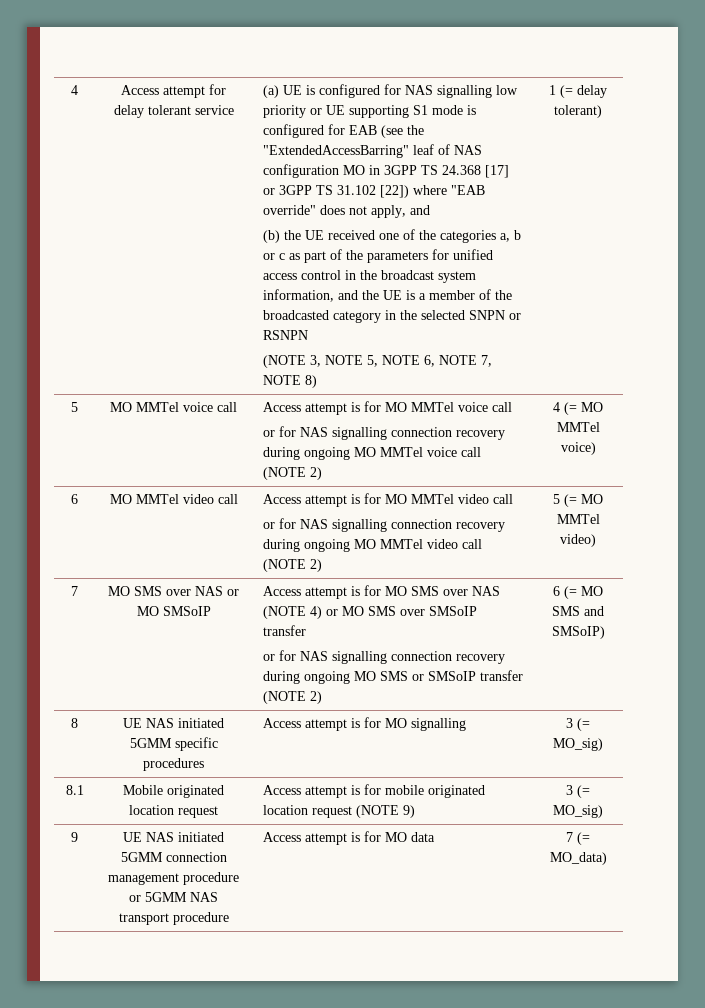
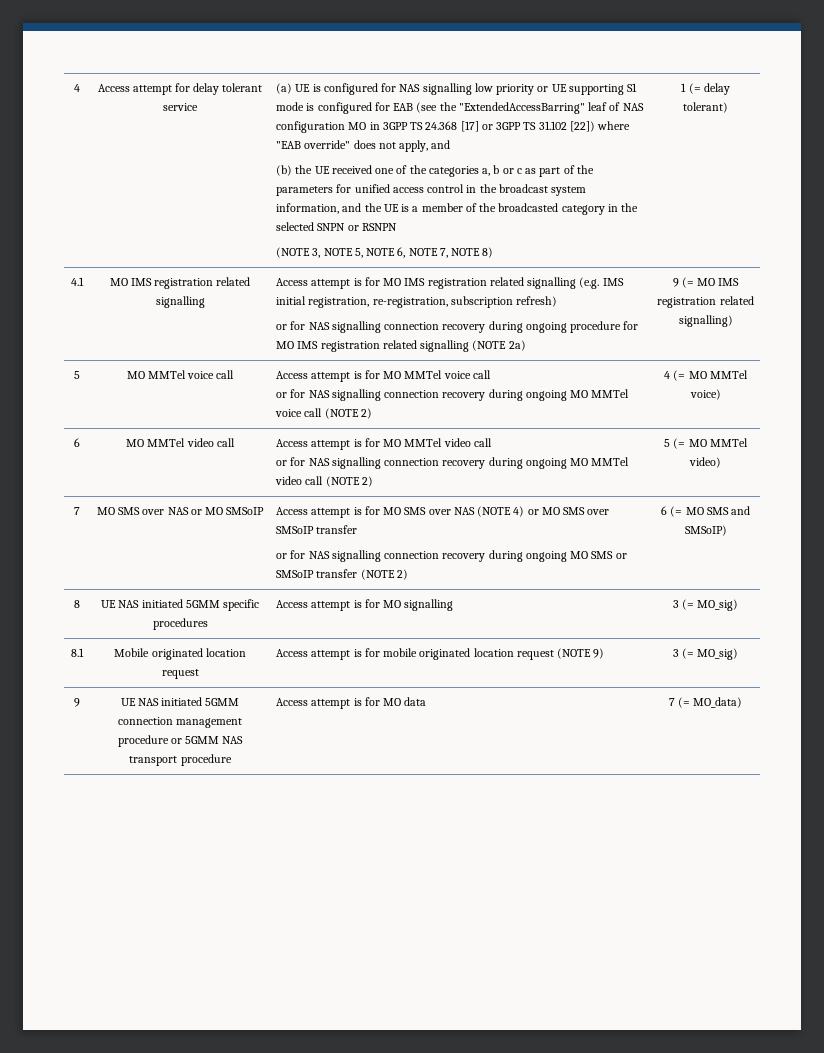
+ 4.1 | MO IMS registration related signalling | Access attempt is for MO IMS registration related signalling (e.g. IMS initial registration, re-registration, subscription refresh)
+ or for NAS signalling connection recovery during ongoing procedure for MO IMS registration related signalling (NOTE 2a) | 9 (= MO IMS registration related signalling)

